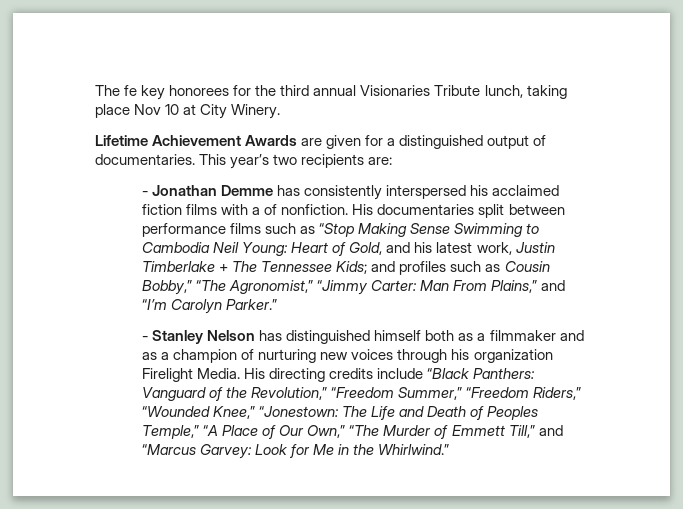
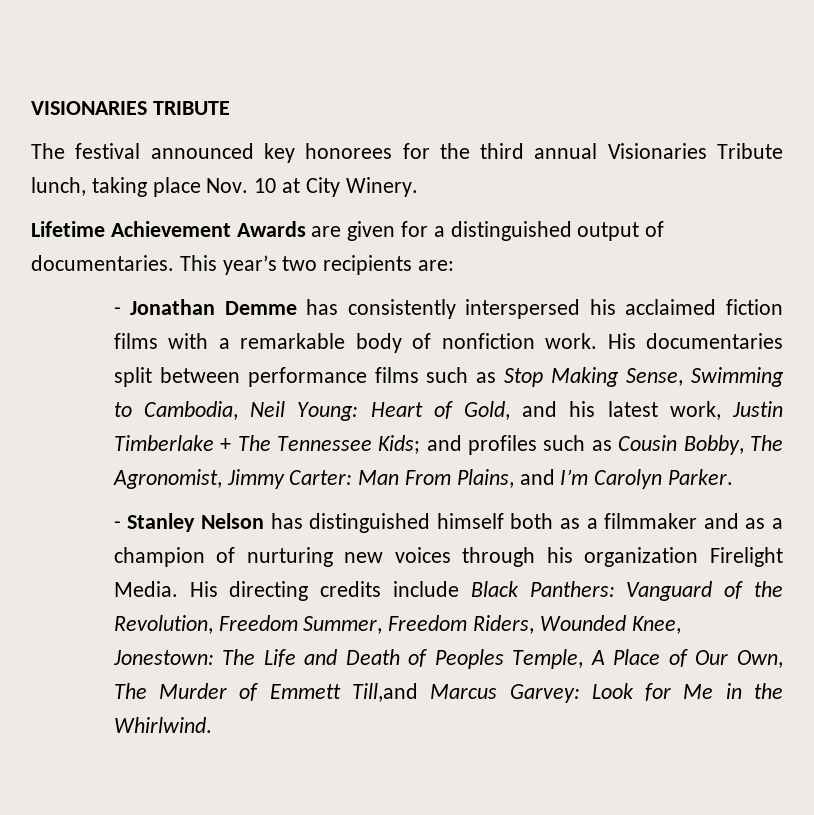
- The fe key honorees for the third annual Visionaries Tribute lunch, taking place Nov 10 at City Winery.
+ VISIONARIES TRIBUTE
+ The festival announced key honorees for the third annual Visionaries Tribute lunch, taking place Nov. 10 at City Winery.
- - Jonathan Demme has consistently interspersed his acclaimed fiction films with a of nonfiction.
+ - Jonathan Demme has consistently interspersed his acclaimed fiction films with a remarkable body of nonfiction work.
- His documentaries split between performance films such as “Stop Making Sense Swimming to Cambodia Neil Young: Heart of Gold, and his latest work, Justin Timberlake + The Tennessee Kids; and profiles such as Cousin Bobby,” “The Agronomist,” “Jimmy Carter: Man From Plains,” and “I’m Carolyn Parker.”
+ His documentaries split between performance films such as Stop Making Sense, Swimming to Cambodia, Neil Young: Heart of Gold, and his latest work, Justin Timberlake + The Tennessee Kids; and profiles such as Cousin Bobby, The Agronomist, Jimmy Carter: Man From Plains, and I’m Carolyn Parker.
- His directing credits include “Black Panthers: Vanguard of the Revolution,” “Freedom Summer,” “Freedom Riders,” “Wounded Knee,” “Jonestown: The Life and Death of Peoples Temple,” “A Place of Our Own,” “The Murder of Emmett Till,” and “Marcus Garvey: Look for Me in the Whirlwind.”
+ His directing credits include Black Panthers: Vanguard of the Revolution, Freedom Summer, Freedom Riders, Wounded Knee, Jonestown: The Life and Death of Peoples Temple, A Place of Our Own, The Murder of Emmett Till,and Marcus Garvey: Look for Me in the Whirlwind.

